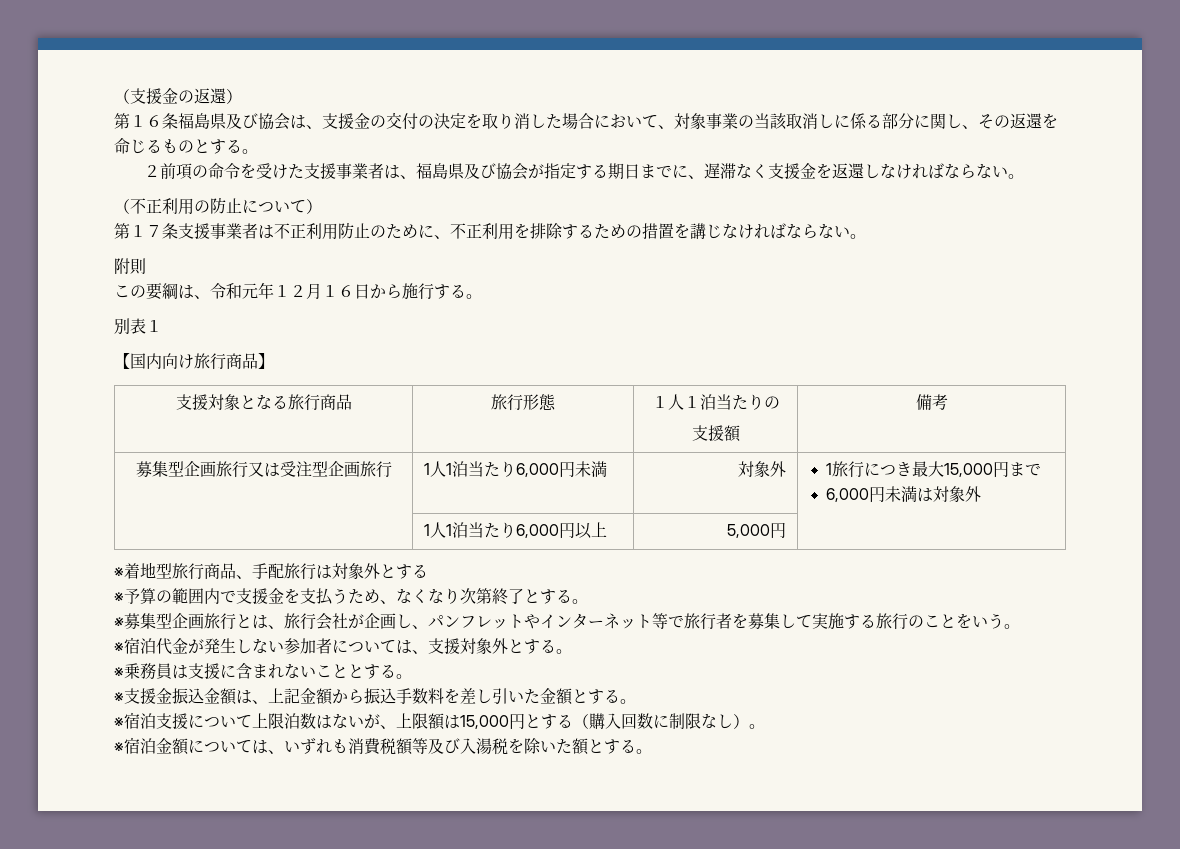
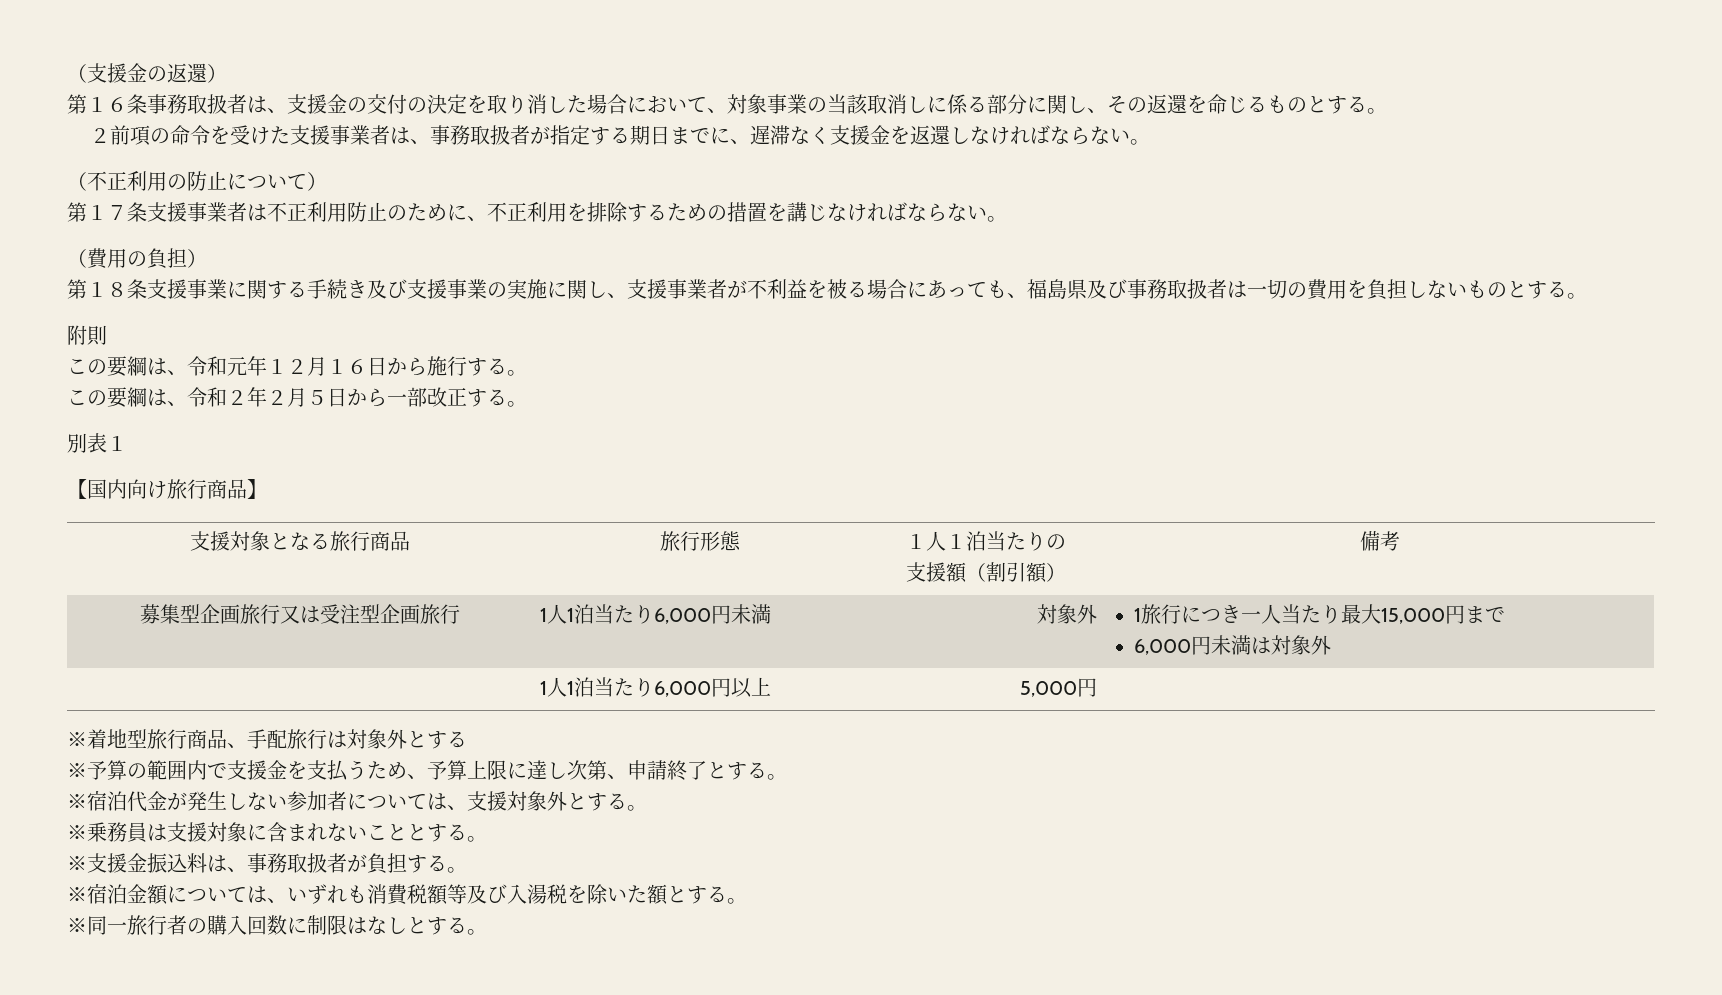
- 第１６条福島県及び協会は、支援金の交付の決定を取り消した場合において、対象事業の当該取消しに係る部分に関し、その返還を命じるものとする。
+ 第１６条事務取扱者は、支援金の交付の決定を取り消した場合において、対象事業の当該取消しに係る部分に関し、その返還を命じるものとする。
- ２前項の命令を受けた支援事業者は、福島県及び協会が指定する期日までに、遅滞なく支援金を返還しなければならない。
+ ２前項の命令を受けた支援事業者は、事務取扱者が指定する期日までに、遅滞なく支援金を返還しなければならない。
+ （費用の負担）
+ 第１８条支援事業に関する手続き及び支援事業の実施に関し、支援事業者が不利益を被る場合にあっても、福島県及び事務取扱者は一切の費用を負担しないものとする。
+ この要綱は、令和２年２月５日から一部改正する。
  支援対象となる旅行商品 | 旅行形態 | １人１泊当たりの
- 支援額 | 備考
+ 支援額（割引額） | 備考
- 募集型企画旅行又は受注型企画旅行 | 1人1泊当たり6,000円未満 | 対象外 | 1旅行につき最大15,000円まで
+ 募集型企画旅行又は受注型企画旅行 | 1人1泊当たり6,000円未満 | 対象外 | 1旅行につき一人当たり最大15,000円まで
- ※予算の範囲内で支援金を支払うため、なくなり次第終了とする。
- ※募集型企画旅行とは、旅行会社が企画し、パンフレットやインターネット等で旅行者を募集して実施する旅行のことをいう。
+ ※予算の範囲内で支援金を支払うため、予算上限に達し次第、申請終了とする。
- ※乗務員は支援に含まれないこととする。
+ ※乗務員は支援対象に含まれないこととする。
- ※支援金振込金額は、上記金額から振込手数料を差し引いた金額とする。
- ※宿泊支援について上限泊数はないが、上限額は15,000円とする（購入回数に制限なし）。
+ ※支援金振込料は、事務取扱者が負担する。
+ ※同一旅行者の購入回数に制限はなしとする。

